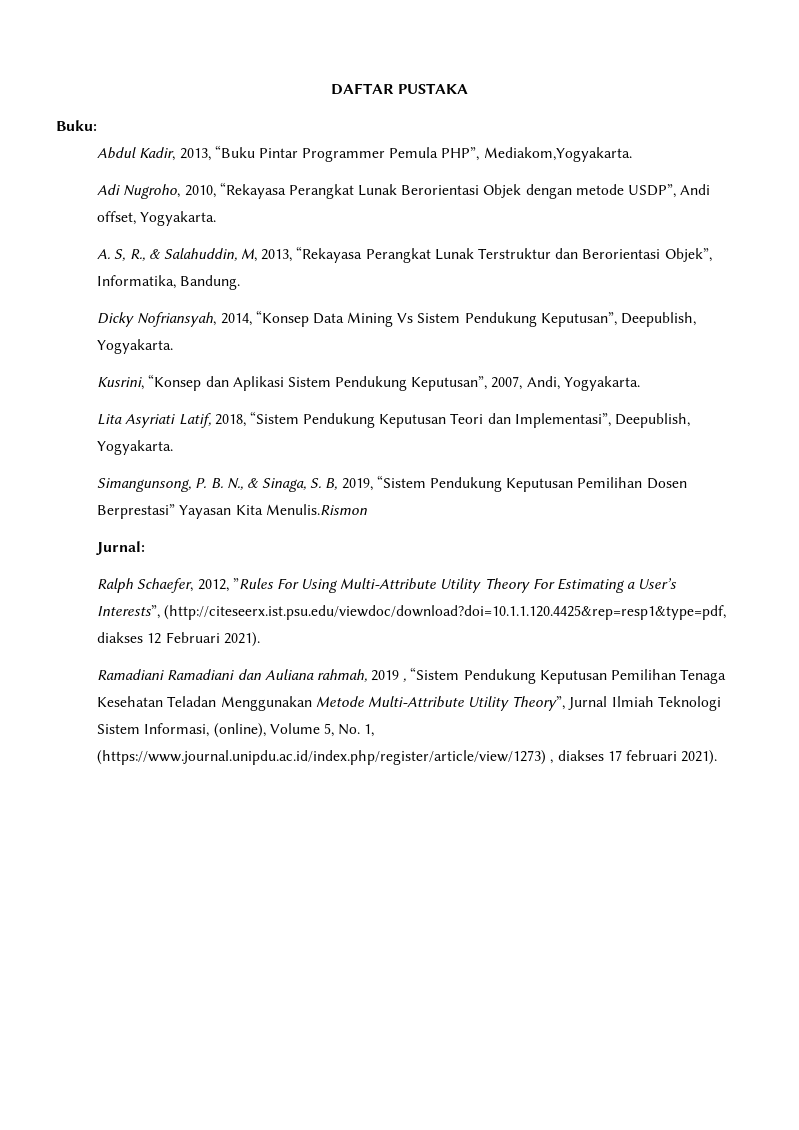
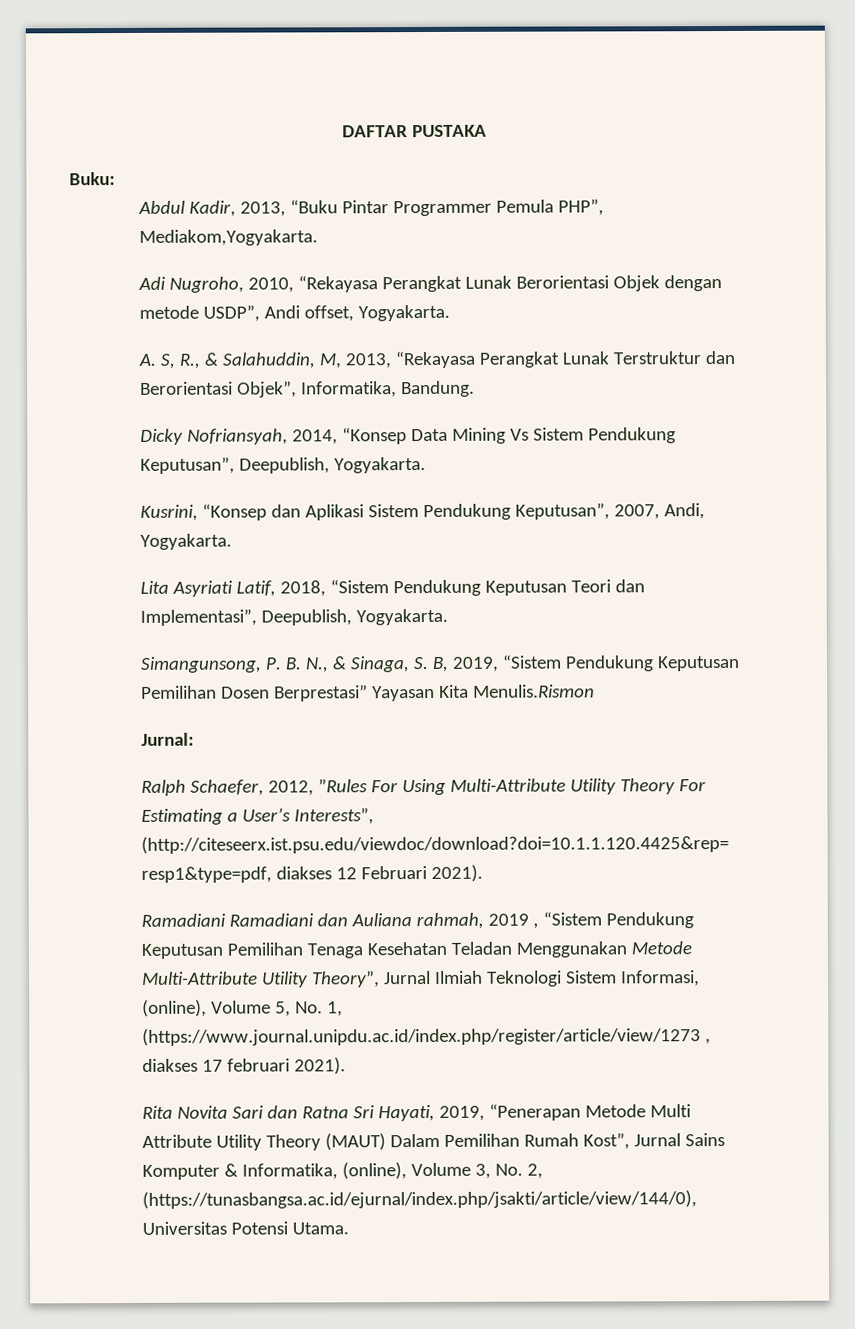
- Ramadiani Ramadiani dan Auliana rahmah, 2019 , “Sistem Pendukung Keputusan Pemilihan Tenaga Kesehatan Teladan Menggunakan Metode Multi-Attribute Utility Theory”, Jurnal Ilmiah Teknologi Sistem Informasi, (online), Volume 5, No. 1, (https://www.journal.unipdu.ac.id/index.php/register/article/view/1273) , diakses 17 februari 2021).
+ Ramadiani Ramadiani dan Auliana rahmah, 2019 , “Sistem Pendukung Keputusan Pemilihan Tenaga Kesehatan Teladan Menggunakan Metode Multi-Attribute Utility Theory”, Jurnal Ilmiah Teknologi Sistem Informasi, (online), Volume 5, No. 1, (https://www.journal.unipdu.ac.id/index.php/register/article/view/1273 , diakses 17 februari 2021).
+ Rita Novita Sari dan Ratna Sri Hayati, 2019, “Penerapan Metode Multi Attribute Utility Theory (MAUT) Dalam Pemilihan Rumah Kost”, Jurnal Sains Komputer & Informatika, (online), Volume 3, No. 2, (https://tunasbangsa.ac.id/ejurnal/index.php/jsakti/article/view/144/0), Universitas Potensi Utama.

